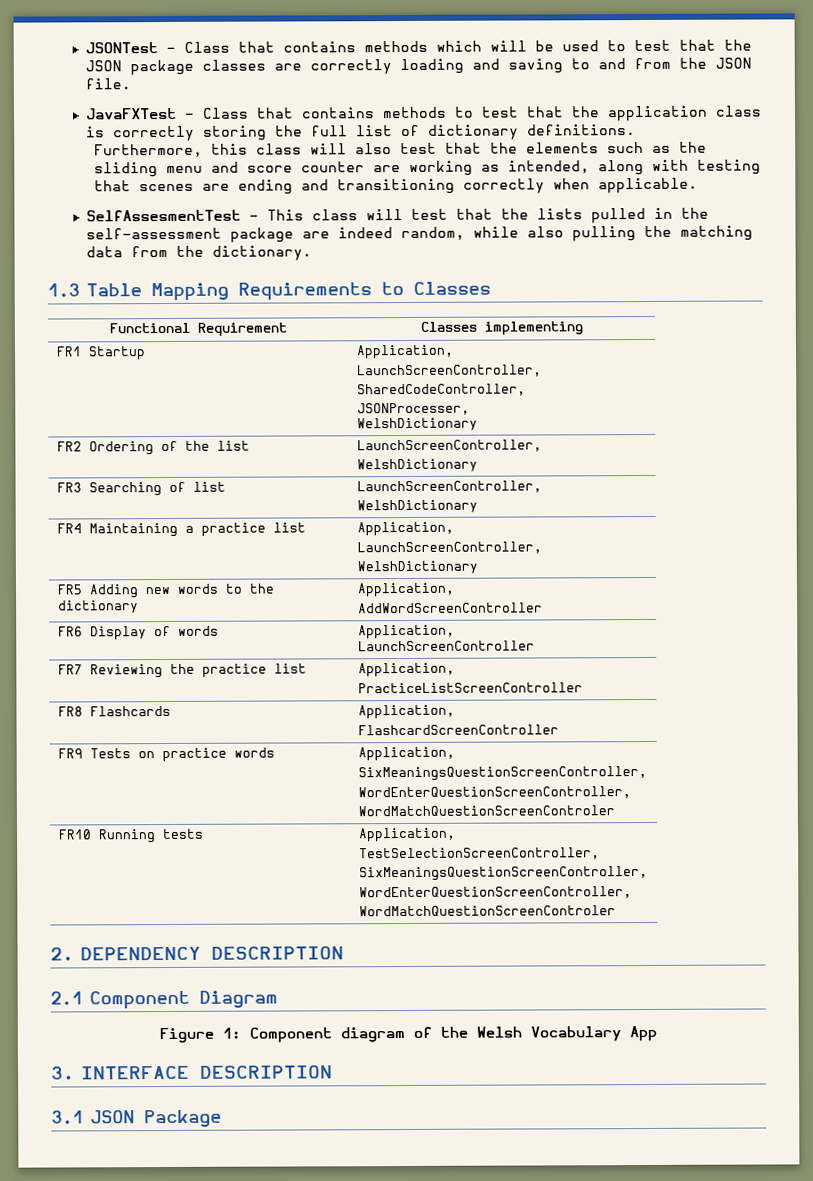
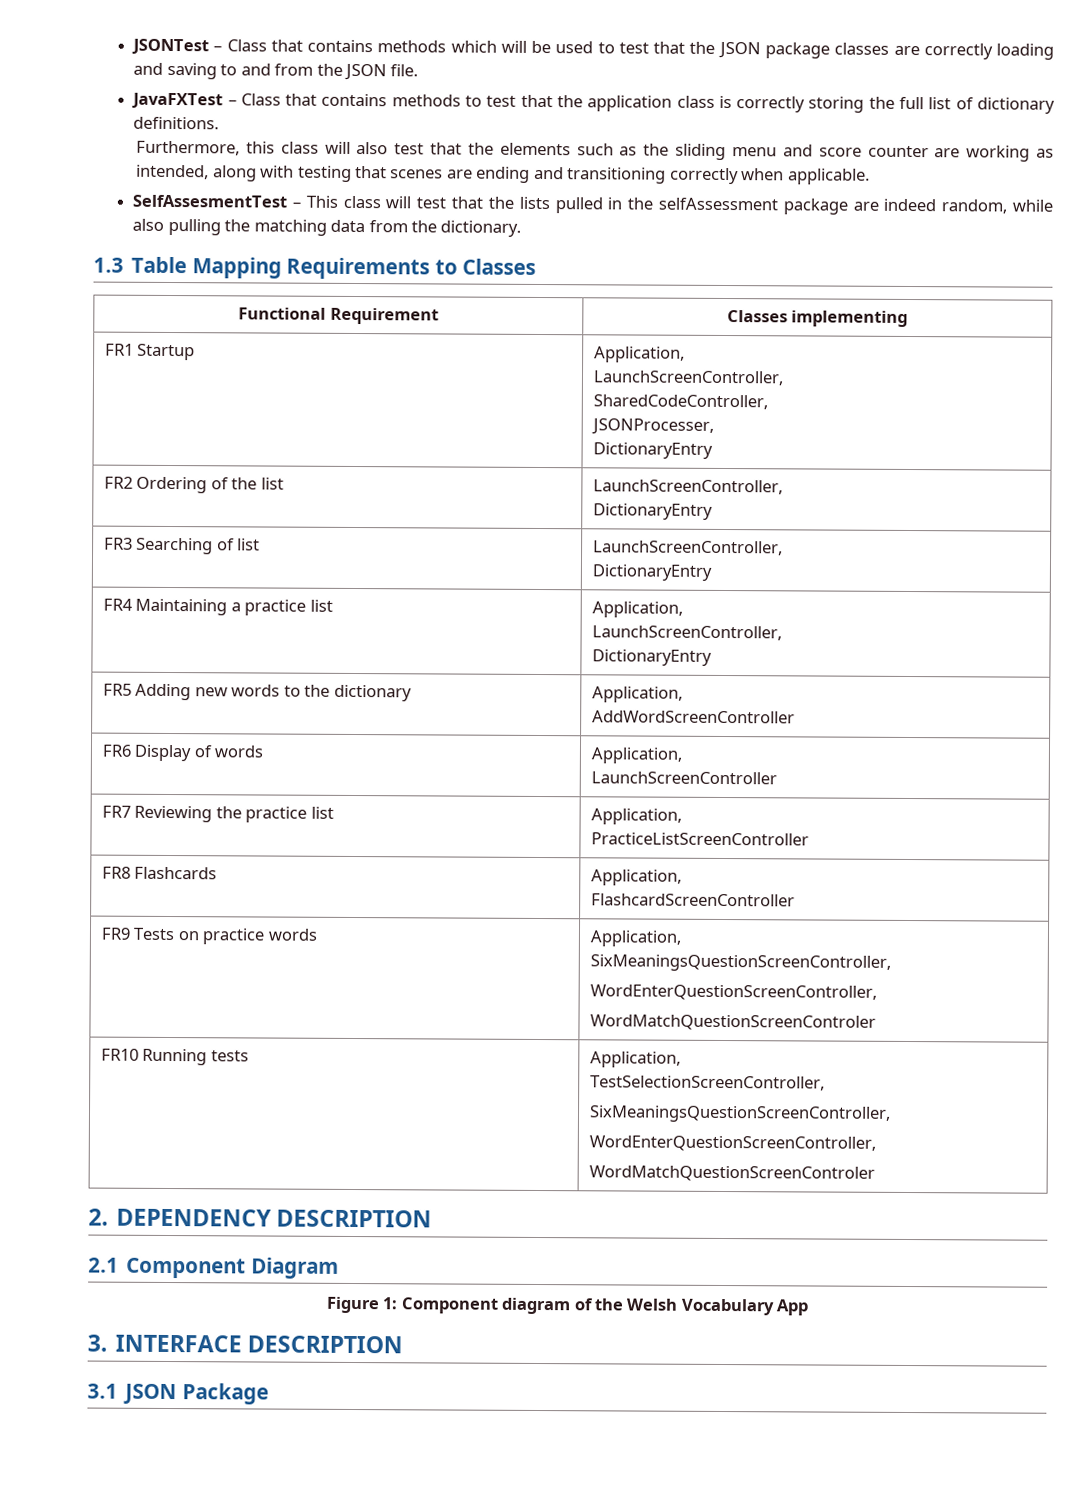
- SelfAssesmentTest – This class will test that the lists pulled in the self-assessment package are indeed random, while also pulling the matching data from the dictionary.
+ SelfAssesmentTest – This class will test that the lists pulled in the selfAssessment package are indeed random, while also pulling the matching data from the dictionary.
  FR1 Startup | Application,
  LaunchScreenController,
  SharedCodeController,
  JSONProcesser,
- WelshDictionary
+ DictionaryEntry
  FR2 Ordering of the list | LaunchScreenController,
- WelshDictionary
+ DictionaryEntry
  FR3 Searching of list | LaunchScreenController,
- WelshDictionary
+ DictionaryEntry
  FR4 Maintaining a practice list | Application,
  LaunchScreenController,
- WelshDictionary
+ DictionaryEntry

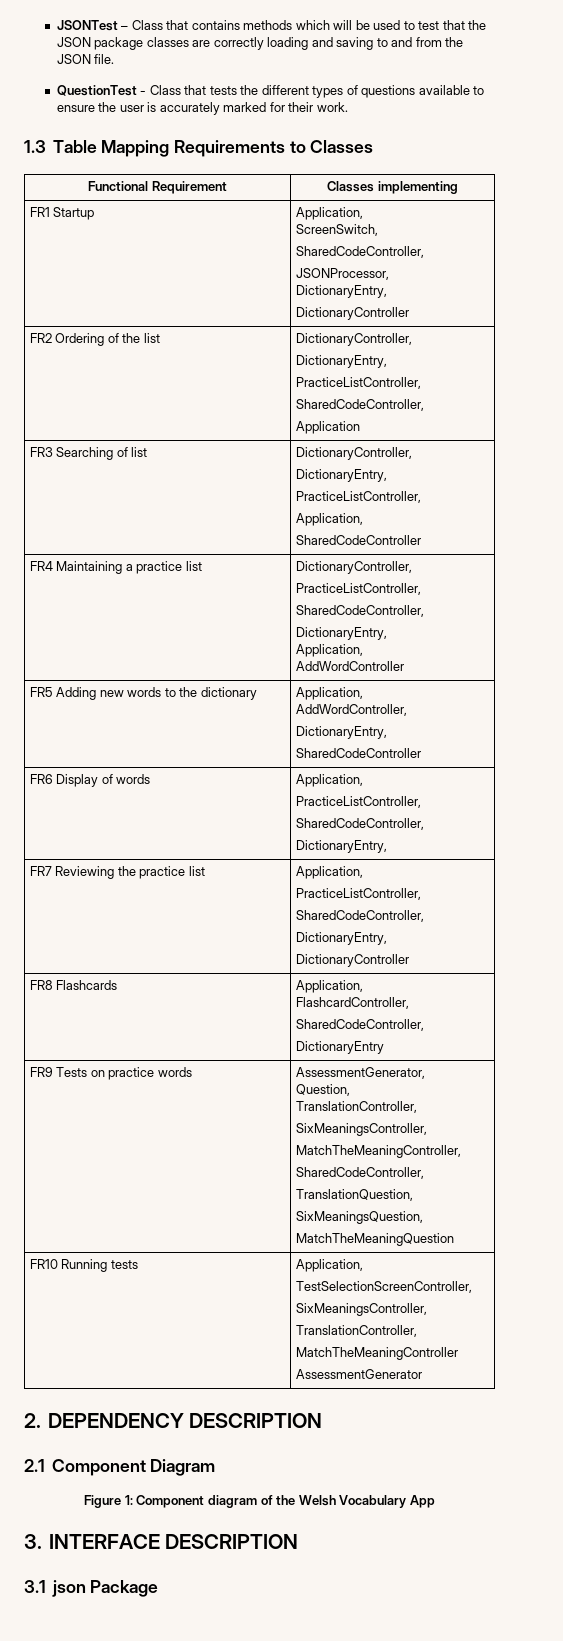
- JavaFXTest – Class that contains methods to test that the application class is correctly storing the full list of dictionary definitions.
- Furthermore, this class will also test that the elements such as the sliding menu and score counter are working as intended, along with testing that scenes are ending and transitioning correctly when applicable.
- SelfAssesmentTest – This class will test that the lists pulled in the selfAssessment package are indeed random, while also pulling the matching data from the dictionary.
+ QuestionTest - Class that tests the different types of questions available to ensure the user is accurately marked for their work.
  FR1 Startup | Application,
- LaunchScreenController,
+ ScreenSwitch,
  SharedCodeController,
- JSONProcesser,
- DictionaryEntry
+ JSONProcessor,
+ DictionaryEntry,
+ DictionaryController
- FR2 Ordering of the list | LaunchScreenController,
- DictionaryEntry
+ FR2 Ordering of the list | DictionaryController,
+ DictionaryEntry,
+ PracticeListController,
+ SharedCodeController,
+ Application
- FR3 Searching of list | LaunchScreenController,
- DictionaryEntry
+ FR3 Searching of list | DictionaryController,
+ DictionaryEntry,
+ PracticeListController,
+ Application,
+ SharedCodeController
- FR4 Maintaining a practice list | Application,
- LaunchScreenController,
- DictionaryEntry
+ FR4 Maintaining a practice list | DictionaryController,
+ PracticeListController,
+ SharedCodeController,
+ DictionaryEntry,
+ Application,
+ AddWordController
  FR5 Adding new words to the dictionary | Application,
- AddWordScreenController
+ AddWordController,
+ DictionaryEntry,
+ SharedCodeController
  FR6 Display of words | Application,
- LaunchScreenController
+ PracticeListController,
+ SharedCodeController,
+ DictionaryEntry,
  FR7 Reviewing the practice list | Application,
- PracticeListScreenController
+ PracticeListController,
+ SharedCodeController,
+ DictionaryEntry,
+ DictionaryController
  FR8 Flashcards | Application,
- FlashcardScreenController
+ FlashcardController,
+ SharedCodeController,
+ DictionaryEntry
- FR9 Tests on practice words | Application,
- SixMeaningsQuestionScreenController,
- WordEnterQuestionScreenController,
- WordMatchQuestionScreenControler
+ FR9 Tests on practice words | AssessmentGenerator,
+ Question,
+ TranslationController,
+ SixMeaningsController,
+ MatchTheMeaningController,
+ SharedCodeController,
+ TranslationQuestion,
+ SixMeaningsQuestion,
+ MatchTheMeaningQuestion
  FR10 Running tests | Application,
  TestSelectionScreenController,
- SixMeaningsQuestionScreenController,
- WordEnterQuestionScreenController,
- WordMatchQuestionScreenControler
+ SixMeaningsController,
+ TranslationController,
+ MatchTheMeaningController
+ AssessmentGenerator
- 3.1 JSON Package
+ 3.1 json Package

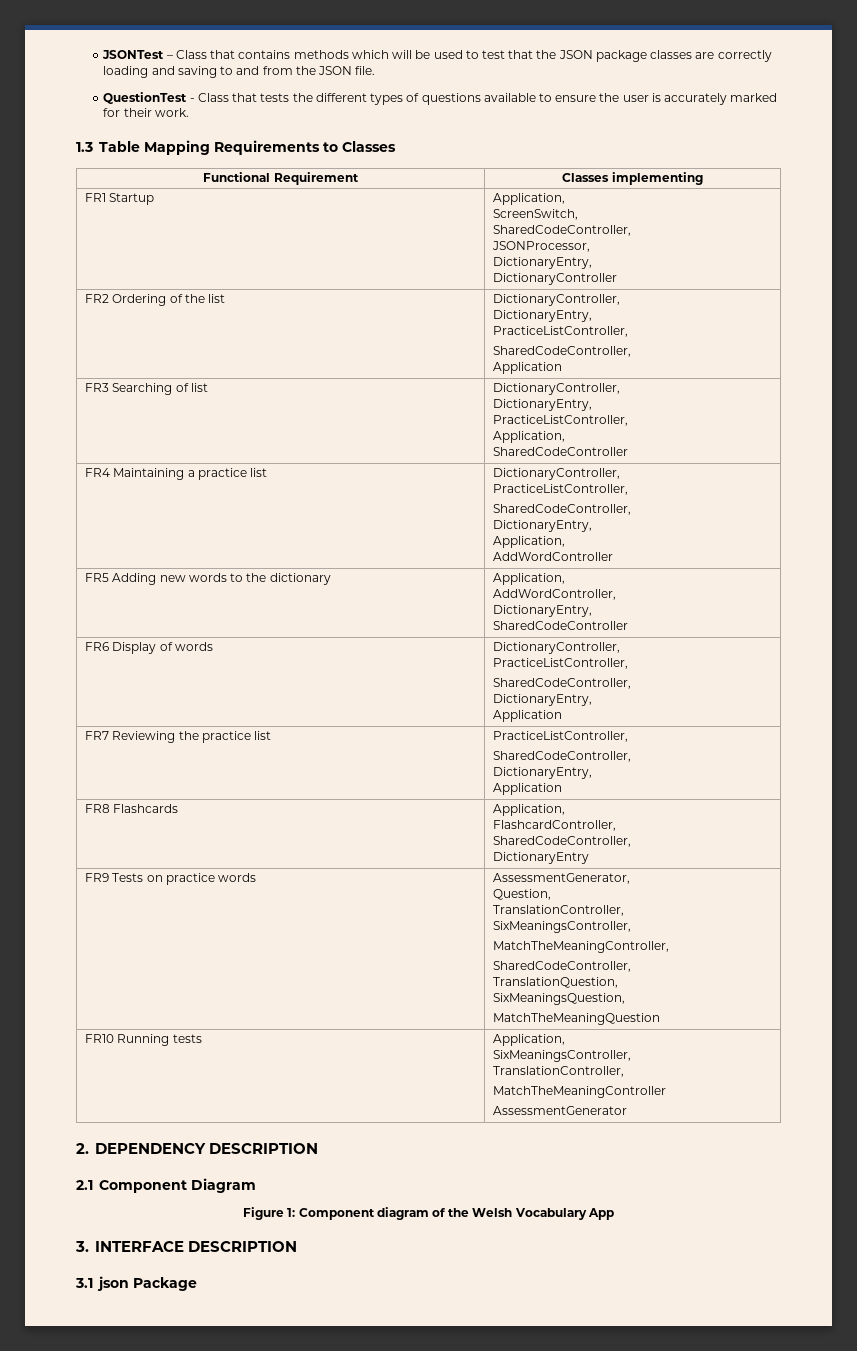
- FR6 Display of words | Application,
+ FR6 Display of words | DictionaryController,
  PracticeListController,
  SharedCodeController,
  DictionaryEntry,
+ Application
- FR7 Reviewing the practice list | Application,
- PracticeListController,
+ FR7 Reviewing the practice list | PracticeListController,
  SharedCodeController,
  DictionaryEntry,
- DictionaryController
+ Application
  FR10 Running tests | Application,
- TestSelectionScreenController,

